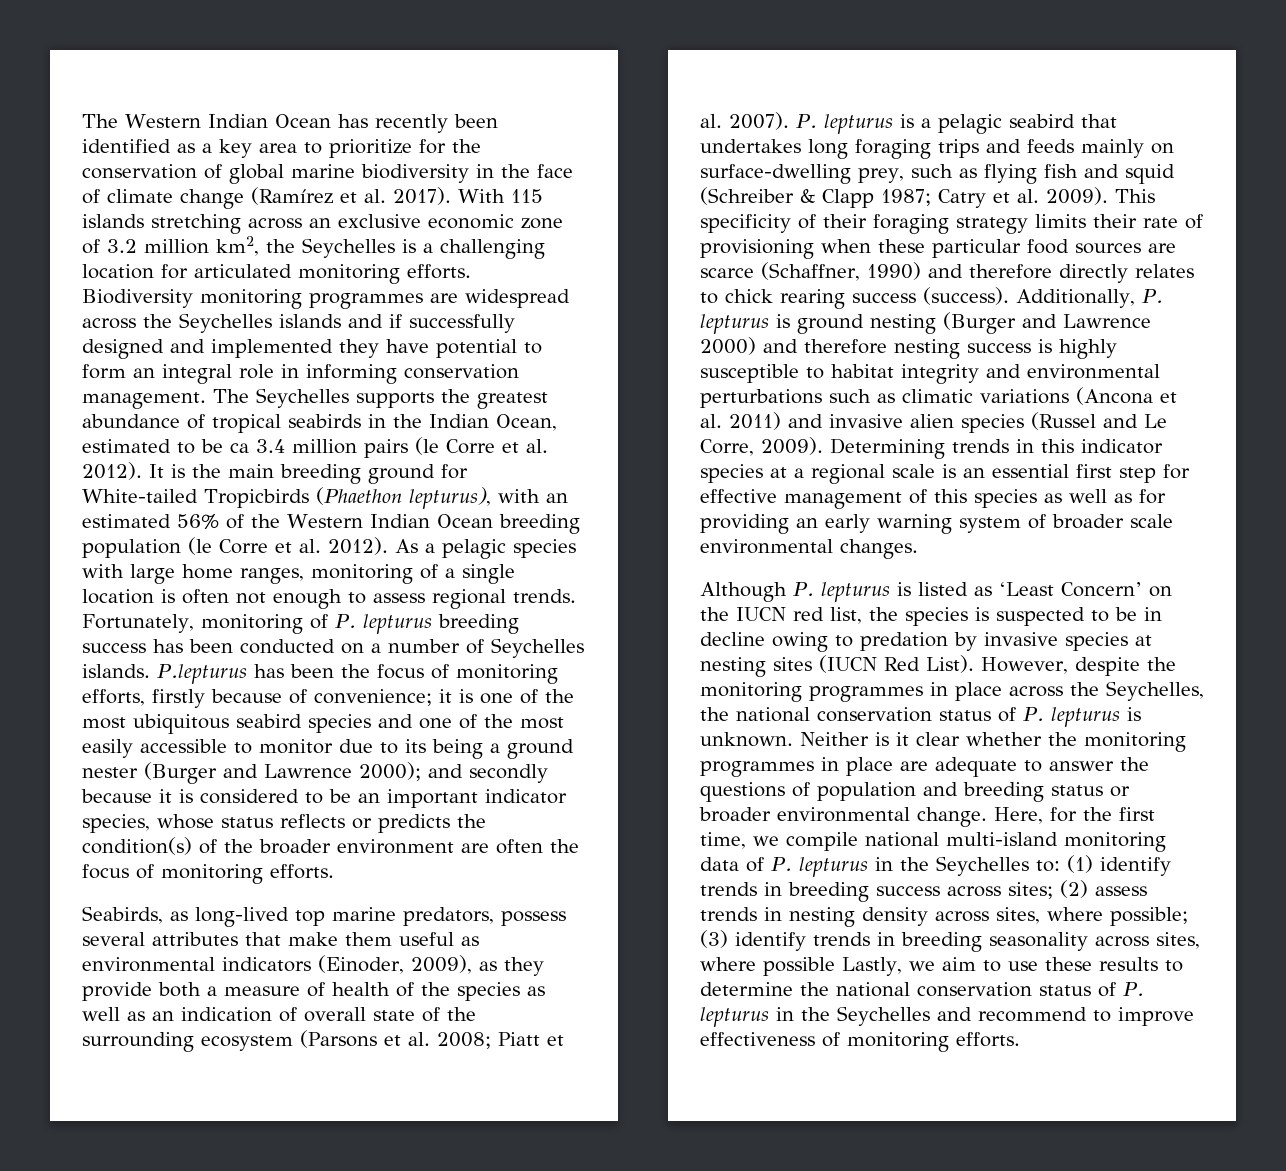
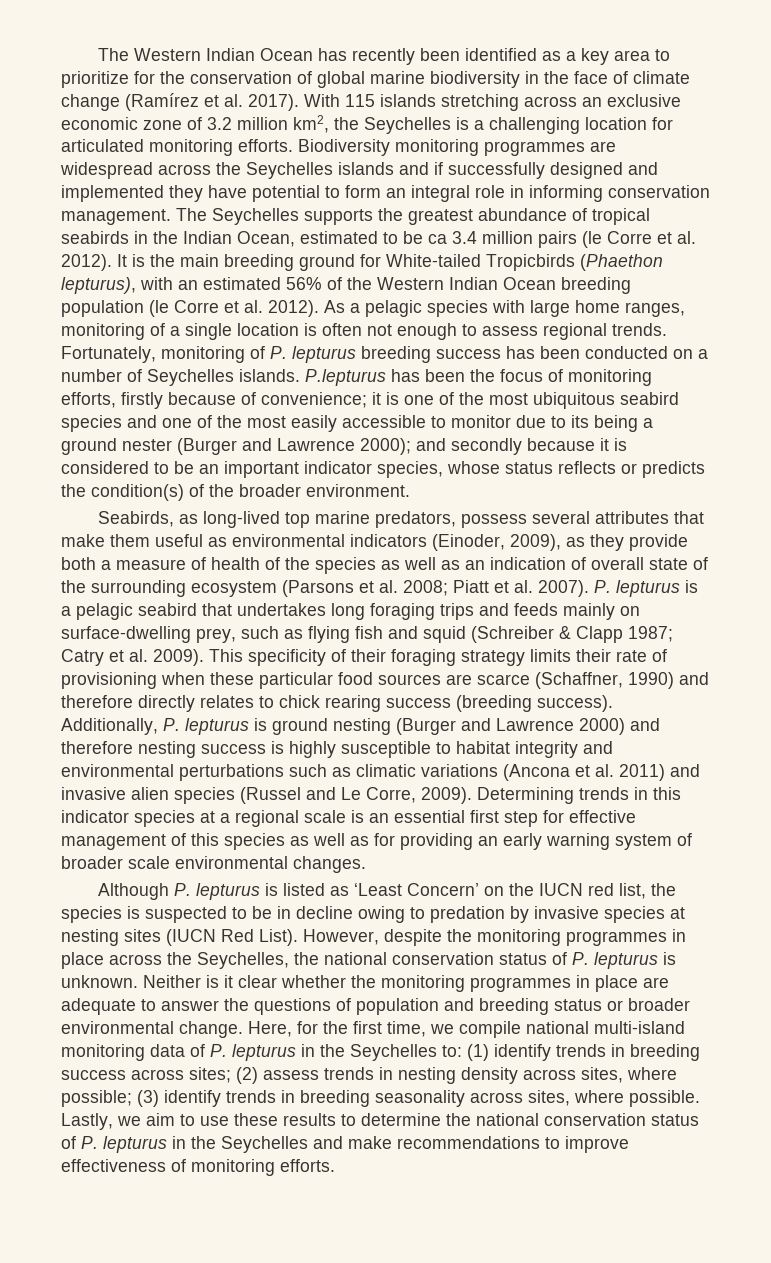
- and secondly because it is considered to be an important indicator species, whose status reflects or predicts the condition(s) of the broader environment are often the focus of monitoring efforts.
+ and secondly because it is considered to be an important indicator species, whose status reflects or predicts the condition(s) of the broader environment.
- This specificity of their foraging strategy limits their rate of provisioning when these particular food sources are scarce (Schaffner, 1990) and therefore directly relates to chick rearing success (success).
+ This specificity of their foraging strategy limits their rate of provisioning when these particular food sources are scarce (Schaffner, 1990) and therefore directly relates to chick rearing success (breeding success).
- (3) identify trends in breeding seasonality across sites, where possible Lastly, we aim to use these results to determine the national conservation status of P. lepturus in the Seychelles and recommend to improve effectiveness of monitoring efforts.
+ (3) identify trends in breeding seasonality across sites, where possible. Lastly, we aim to use these results to determine the national conservation status of P. lepturus in the Seychelles and make recommendations to improve effectiveness of monitoring efforts.

